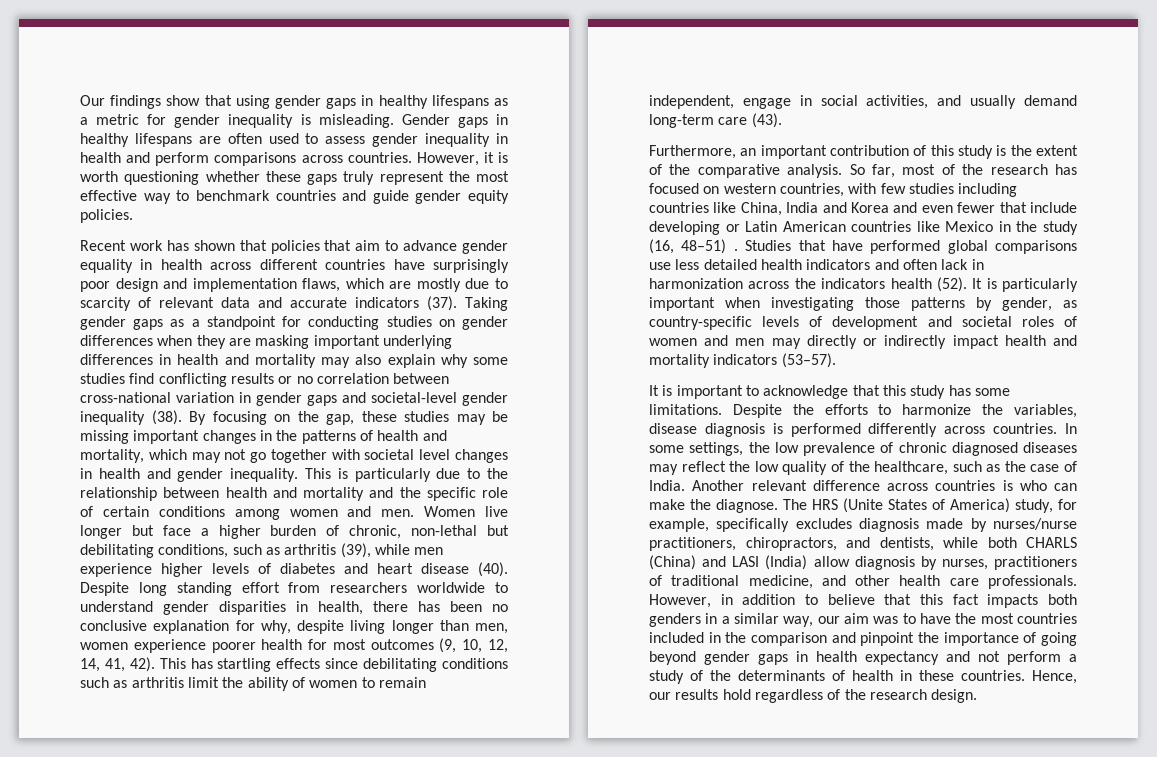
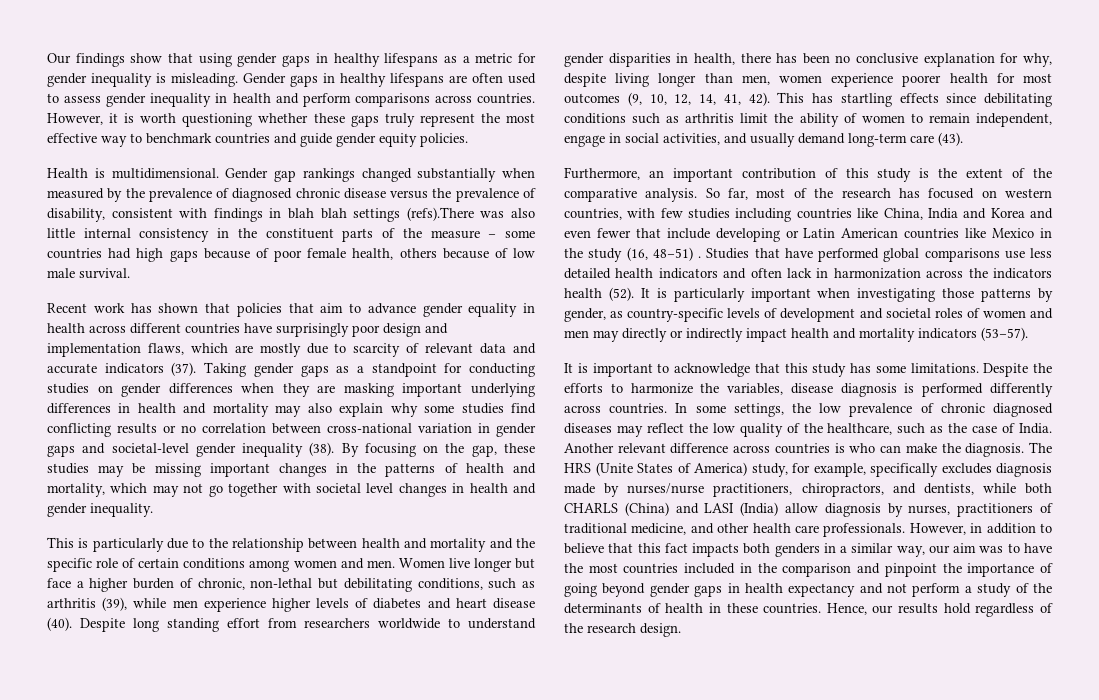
+ Health is multidimensional. Gender gap rankings changed substantially when measured by the prevalence of diagnosed chronic disease versus the prevalence of disability, consistent with findings in blah blah settings (refs).There was also little internal consistency in the constituent parts of the measure – some countries had high gaps because of poor female health, others because of low male survival.
- By focusing on the gap, these studies may be missing important changes in the patterns of health and mortality, which may not go together with societal level changes in health and gender inequality. This is particularly due to the relationship between health and mortality and the specific role of certain conditions among women and men.
+ By focusing on the gap, these studies may be missing important changes in the patterns of health and mortality, which may not go together with societal level changes in health and gender inequality.
+ This is particularly due to the relationship between health and mortality and the specific role of certain conditions among women and men.
- Another relevant difference across countries is who can make the diagnose.
+ Another relevant difference across countries is who can make the diagnosis.

